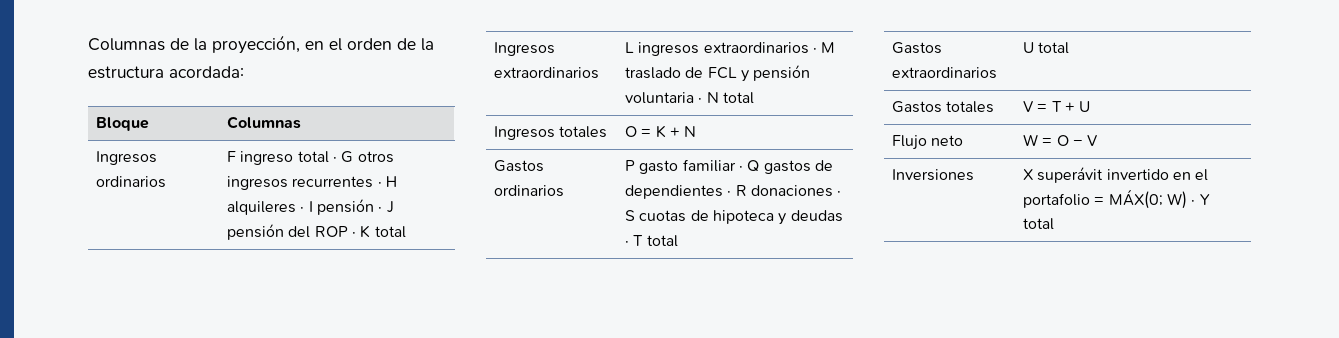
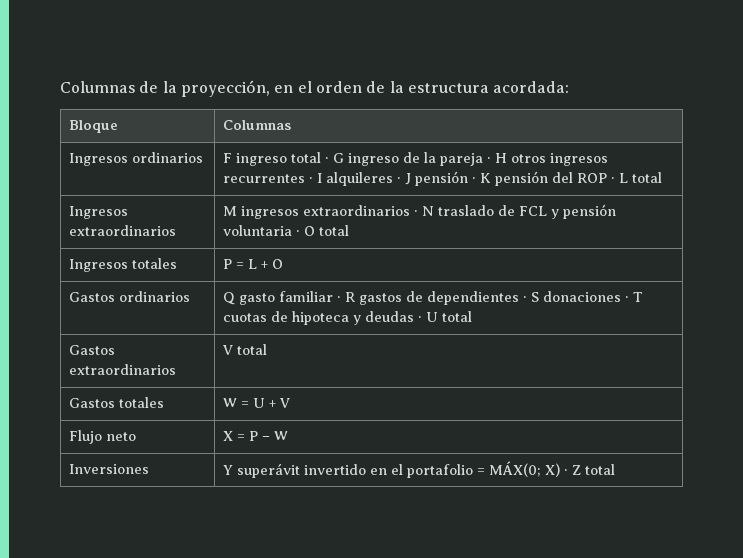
- Ingresos ordinarios | F ingreso total · G otros ingresos recurrentes · H alquileres · I pensión · J pensión del ROP · K total
+ Ingresos ordinarios | F ingreso total · G ingreso de la pareja · H otros ingresos recurrentes · I alquileres · J pensión · K pensión del ROP · L total
- Ingresos extraordinarios | L ingresos extraordinarios · M traslado de FCL y pensión voluntaria · N total
+ Ingresos extraordinarios | M ingresos extraordinarios · N traslado de FCL y pensión voluntaria · O total
- Ingresos totales | O = K + N
+ Ingresos totales | P = L + O
- Gastos ordinarios | P gasto familiar · Q gastos de dependientes · R donaciones · S cuotas de hipoteca y deudas · T total
+ Gastos ordinarios | Q gasto familiar · R gastos de dependientes · S donaciones · T cuotas de hipoteca y deudas · U total
- Gastos extraordinarios | U total
+ Gastos extraordinarios | V total
- Gastos totales | V = T + U
- Flujo neto | W = O − V
+ Gastos totales | W = U + V
+ Flujo neto | X = P − W
- Inversiones | X superávit invertido en el portafolio = MÁX(0; W) · Y total
+ Inversiones | Y superávit invertido en el portafolio = MÁX(0; X) · Z total

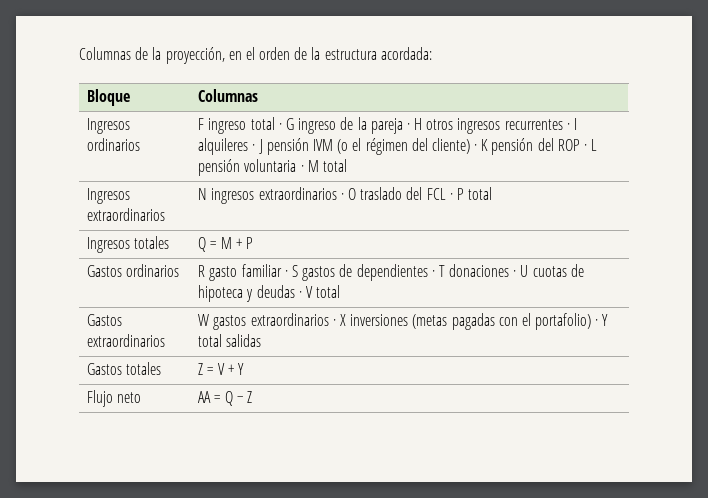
- Ingresos ordinarios | F ingreso total · G ingreso de la pareja · H otros ingresos recurrentes · I alquileres · J pensión · K pensión del ROP · L total
+ Ingresos ordinarios | F ingreso total · G ingreso de la pareja · H otros ingresos recurrentes · I alquileres · J pensión IVM (o el régimen del cliente) · K pensión del ROP · L pensión voluntaria · M total
- Ingresos extraordinarios | M ingresos extraordinarios · N traslado de FCL y pensión voluntaria · O total
- Ingresos totales | P = L + O
+ Ingresos extraordinarios | N ingresos extraordinarios · O traslado del FCL · P total
+ Ingresos totales | Q = M + P
- Gastos ordinarios | Q gasto familiar · R gastos de dependientes · S donaciones · T cuotas de hipoteca y deudas · U total
+ Gastos ordinarios | R gasto familiar · S gastos de dependientes · T donaciones · U cuotas de hipoteca y deudas · V total
- Gastos extraordinarios | V total
+ Gastos extraordinarios | W gastos extraordinarios · X inversiones (metas pagadas con el portafolio) · Y total salidas
- Gastos totales | W = U + V
- Flujo neto | X = P − W
- Inversiones | Y superávit invertido en el portafolio = MÁX(0; X) · Z total
+ Gastos totales | Z = V + Y
+ Flujo neto | AA = Q − Z

